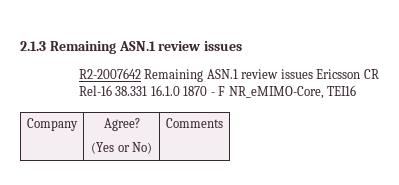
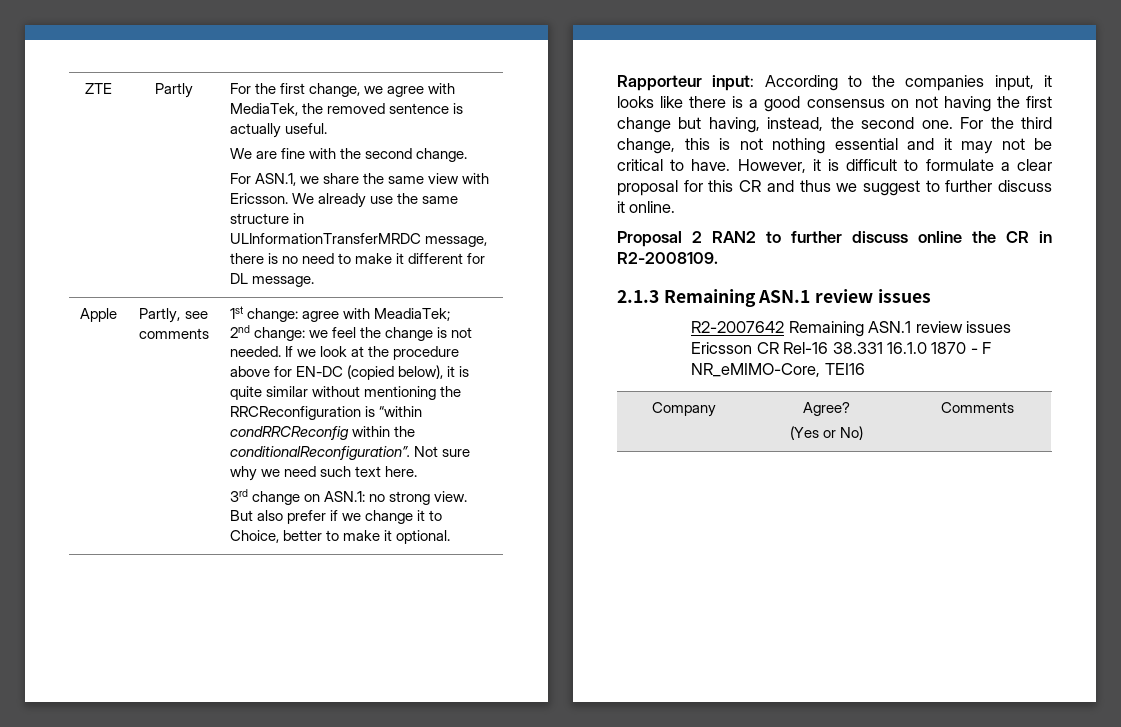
+ ZTE | Partly | For the first change, we agree with MediaTek, the removed sentence is actually useful.
+ We are fine with the second change.
+ For ASN.1, we share the same view with Ericsson. We already use the same structure in ULInformationTransferMRDC message, there is no need to make it different for DL message.
+ Apple | Partly, see comments | 1st change: agree with MeadiaTek;
+ 2nd change: we feel the change is not needed. If we look at the procedure above for EN-DC (copied below), it is quite similar without mentioning the RRCReconfiguration is “within condRRCReconfig within the conditionalReconfiguration”. Not sure why we need such text here.
+ 3rd change on ASN.1: no strong view. But also prefer if we change it to Choice, better to make it optional.
+ Rapporteur input: According to the companies input, it looks like there is a good consensus on not having the first change but having, instead, the second one. For the third change, this is not nothing essential and it may not be critical to have. However, it is difficult to formulate a clear proposal for this CR and thus we suggest to further discuss it online.
+ Proposal 2 RAN2 to further discuss online the CR in R2-2008109.

